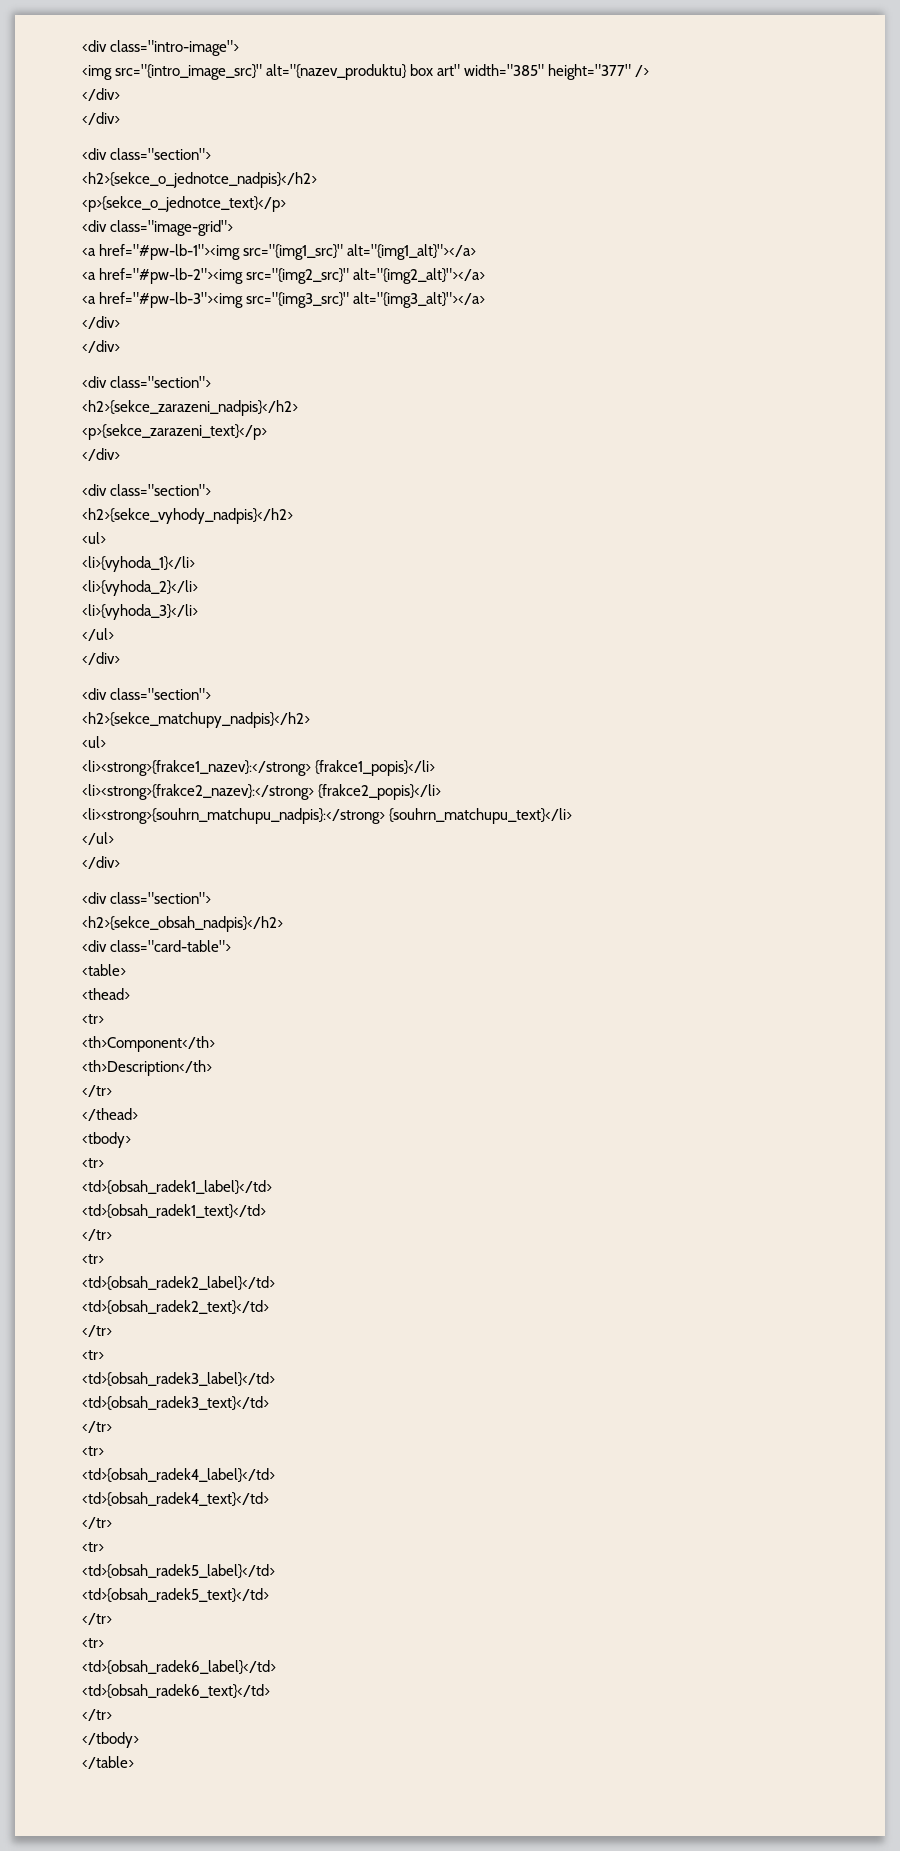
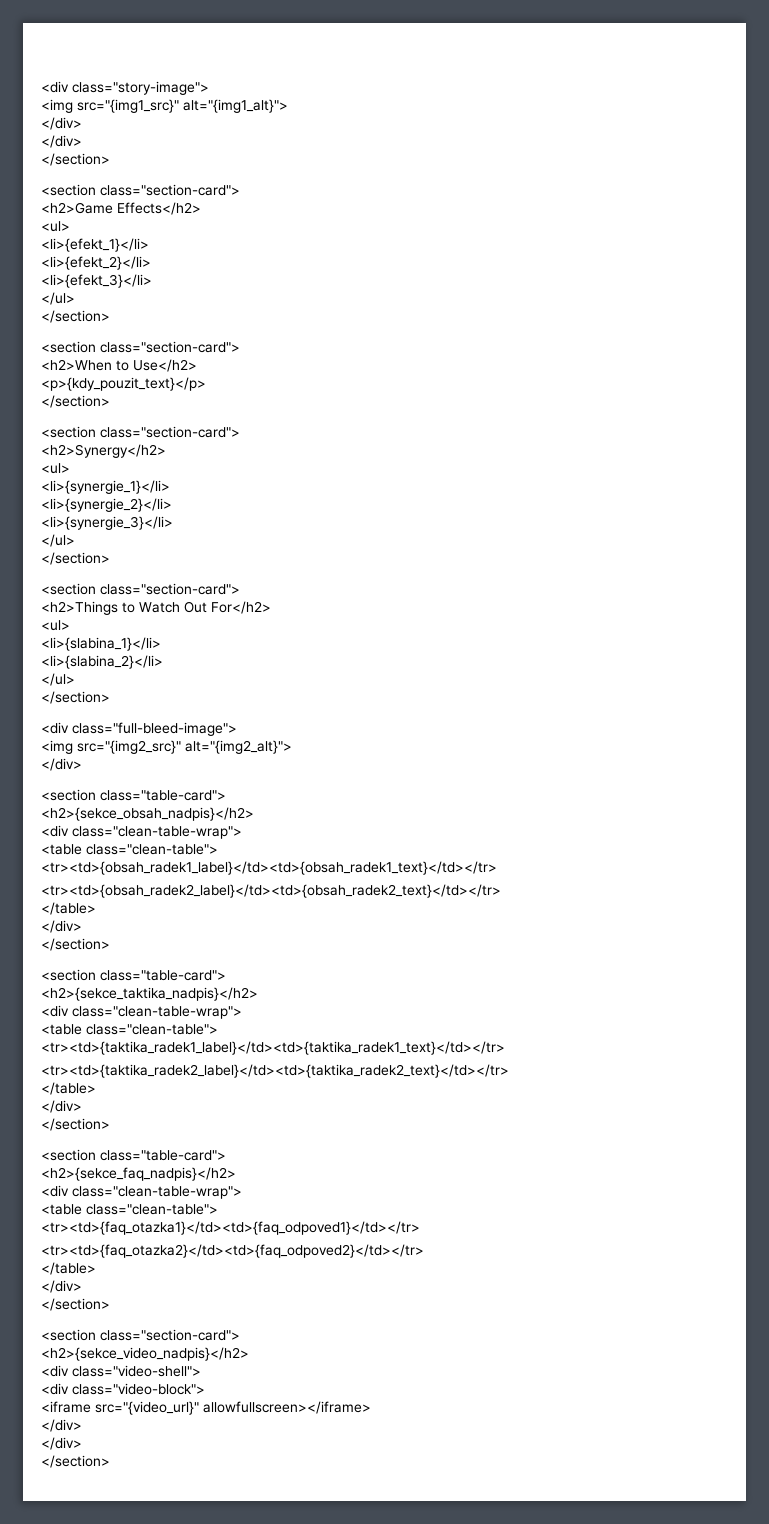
- <div class="intro-image">
- <img src="{intro_image_src}" alt="{nazev_produktu} box art" width="385" height="377" />
+ <div class="story-image">
+ <img src="{img1_src}" alt="{img1_alt}">
  </div>
  </div>
- <div class="section">
- <h2>{sekce_o_jednotce_nadpis}</h2>
- <p>{sekce_o_jednotce_text}</p>
- <div class="image-grid">
- <a href="#pw-lb-1"><img src="{img1_src}" alt="{img1_alt}"></a>
- <a href="#pw-lb-2"><img src="{img2_src}" alt="{img2_alt}"></a>
- <a href="#pw-lb-3"><img src="{img3_src}" alt="{img3_alt}"></a>
+ </section>
+ <section class="section-card">
+ <h2>Game Effects</h2>
+ <ul>
+ <li>{efekt_1}</li>
+ <li>{efekt_2}</li>
+ <li>{efekt_3}</li>
+ </ul>
+ </section>
+ <section class="section-card">
+ <h2>When to Use</h2>
+ <p>{kdy_pouzit_text}</p>
+ </section>
+ <section class="section-card">
+ <h2>Synergy</h2>
+ <ul>
+ <li>{synergie_1}</li>
+ <li>{synergie_2}</li>
+ <li>{synergie_3}</li>
+ </ul>
+ </section>
+ <section class="section-card">
+ <h2>Things to Watch Out For</h2>
+ <ul>
+ <li>{slabina_1}</li>
+ <li>{slabina_2}</li>
+ </ul>
+ </section>
+ <div class="full-bleed-image">
+ <img src="{img2_src}" alt="{img2_alt}">
+ </div>
+ <section class="table-card">
+ <h2>{sekce_obsah_nadpis}</h2>
+ <div class="clean-table-wrap">
+ <table class="clean-table">
+ <tr><td>{obsah_radek1_label}</td><td>{obsah_radek1_text}</td></tr>
+ <tr><td>{obsah_radek2_label}</td><td>{obsah_radek2_text}</td></tr>
+ </table>
+ </div>
+ </section>
+ <section class="table-card">
+ <h2>{sekce_taktika_nadpis}</h2>
+ <div class="clean-table-wrap">
+ <table class="clean-table">
+ <tr><td>{taktika_radek1_label}</td><td>{taktika_radek1_text}</td></tr>
+ <tr><td>{taktika_radek2_label}</td><td>{taktika_radek2_text}</td></tr>
+ </table>
+ </div>
+ </section>
+ <section class="table-card">
+ <h2>{sekce_faq_nadpis}</h2>
+ <div class="clean-table-wrap">
+ <table class="clean-table">
+ <tr><td>{faq_otazka1}</td><td>{faq_odpoved1}</td></tr>
+ <tr><td>{faq_otazka2}</td><td>{faq_odpoved2}</td></tr>
+ </table>
+ </div>
+ </section>
+ <section class="section-card">
+ <h2>{sekce_video_nadpis}</h2>
+ <div class="video-shell">
+ <div class="video-block">
+ <iframe src="{video_url}" allowfullscreen></iframe>
  </div>
  </div>
- <div class="section">
- <h2>{sekce_zarazeni_nadpis}</h2>
- <p>{sekce_zarazeni_text}</p>
- </div>
- <div class="section">
- <h2>{sekce_vyhody_nadpis}</h2>
- <ul>
- <li>{vyhoda_1}</li>
- <li>{vyhoda_2}</li>
- <li>{vyhoda_3}</li>
- </ul>
- </div>
- <div class="section">
- <h2>{sekce_matchupy_nadpis}</h2>
- <ul>
- <li><strong>{frakce1_nazev}:</strong> {frakce1_popis}</li>
- <li><strong>{frakce2_nazev}:</strong> {frakce2_popis}</li>
- <li><strong>{souhrn_matchupu_nadpis}:</strong> {souhrn_matchupu_text}</li>
- </ul>
- </div>
- <div class="section">
- <h2>{sekce_obsah_nadpis}</h2>
- <div class="card-table">
- <table>
- <thead>
- <tr>
- <th>Component</th>
- <th>Description</th>
- </tr>
- </thead>
- <tbody>
- <tr>
- <td>{obsah_radek1_label}</td>
- <td>{obsah_radek1_text}</td>
- </tr>
- <tr>
- <td>{obsah_radek2_label}</td>
- <td>{obsah_radek2_text}</td>
- </tr>
- <tr>
- <td>{obsah_radek3_label}</td>
- <td>{obsah_radek3_text}</td>
- </tr>
- <tr>
- <td>{obsah_radek4_label}</td>
- <td>{obsah_radek4_text}</td>
- </tr>
- <tr>
- <td>{obsah_radek5_label}</td>
- <td>{obsah_radek5_text}</td>
- </tr>
- <tr>
- <td>{obsah_radek6_label}</td>
- <td>{obsah_radek6_text}</td>
- </tr>
- </tbody>
- </table>
+ </section>

